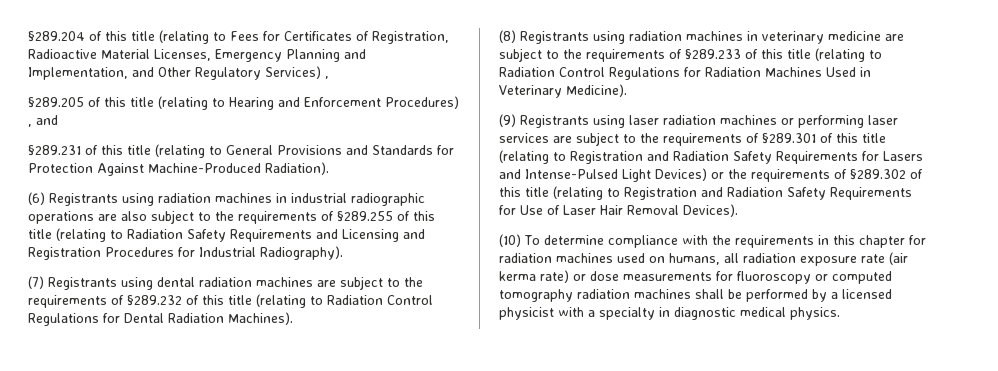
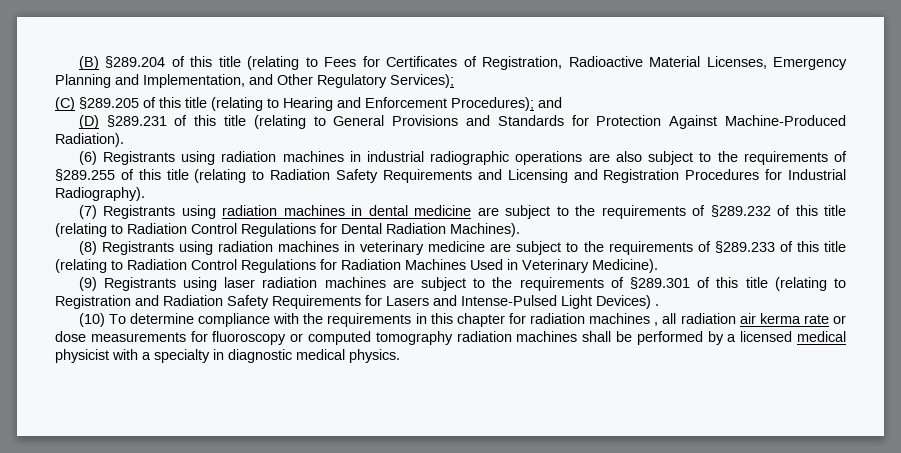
- §289.204 of this title (relating to Fees for Certificates of Registration, Radioactive Material Licenses, Emergency Planning and Implementation, and Other Regulatory Services) ,
- §289.205 of this title (relating to Hearing and Enforcement Procedures) , and
+ (B) §289.204 of this title (relating to Fees for Certificates of Registration, Radioactive Material Licenses, Emergency Planning and Implementation, and Other Regulatory Services);
+ (C) §289.205 of this title (relating to Hearing and Enforcement Procedures); and
- §289.231 of this title (relating to General Provisions and Standards for Protection Against Machine-Produced Radiation).
+ (D) §289.231 of this title (relating to General Provisions and Standards for Protection Against Machine-Produced Radiation).
- (7) Registrants using dental radiation machines are subject to the requirements of §289.232 of this title (relating to Radiation Control Regulations for Dental Radiation Machines).
+ (7) Registrants using radiation machines in dental medicine are subject to the requirements of §289.232 of this title (relating to Radiation Control Regulations for Dental Radiation Machines).
- (9) Registrants using laser radiation machines or performing laser services are subject to the requirements of §289.301 of this title (relating to Registration and Radiation Safety Requirements for Lasers and Intense-Pulsed Light Devices) or the requirements of §289.302 of this title (relating to Registration and Radiation Safety Requirements for Use of Laser Hair Removal Devices).
+ (9) Registrants using laser radiation machines are subject to the requirements of §289.301 of this title (relating to Registration and Radiation Safety Requirements for Lasers and Intense-Pulsed Light Devices) .
- (10) To determine compliance with the requirements in this chapter for radiation machines used on humans, all radiation exposure rate (air kerma rate) or dose measurements for fluoroscopy or computed tomography radiation machines shall be performed by a licensed physicist with a specialty in diagnostic medical physics.
+ (10) To determine compliance with the requirements in this chapter for radiation machines , all radiation air kerma rate or dose measurements for fluoroscopy or computed tomography radiation machines shall be performed by a licensed medical physicist with a specialty in diagnostic medical physics.

